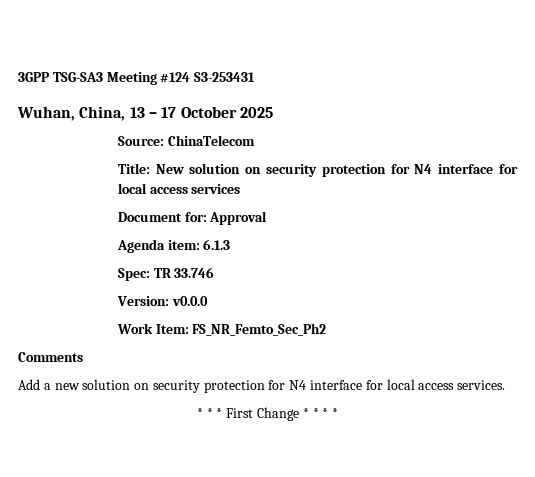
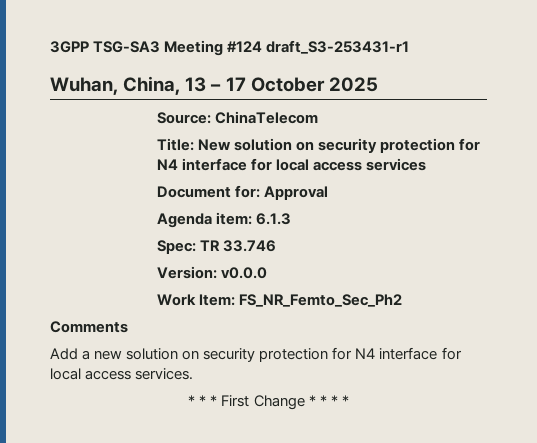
- 3GPP TSG-SA3 Meeting #124 S3-253431
+ 3GPP TSG-SA3 Meeting #124 draft_S3-253431-r1

